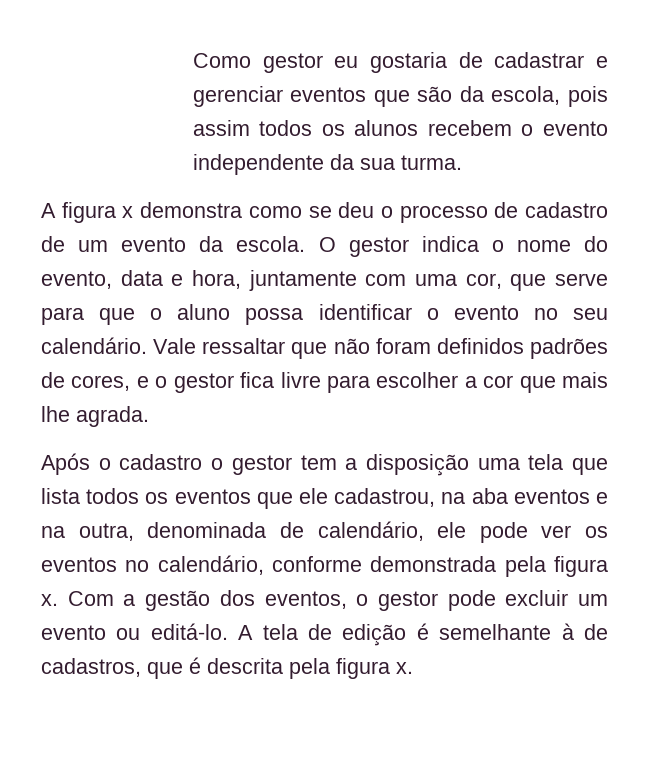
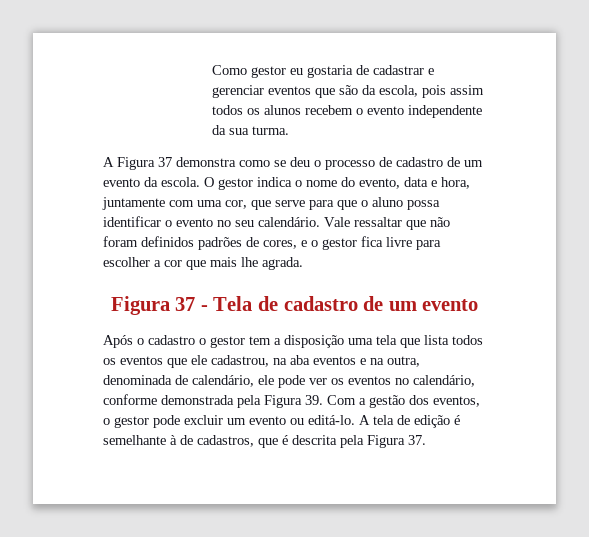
- A figura x demonstra como se deu o processo de cadastro de um evento da escola.
+ A Figura 37 demonstra como se deu o processo de cadastro de um evento da escola.
+ Figura 37 - Tela de cadastro de um evento
- Após o cadastro o gestor tem a disposição uma tela que lista todos os eventos que ele cadastrou, na aba eventos e na outra, denominada de calendário, ele pode ver os eventos no calendário, conforme demonstrada pela figura x. Com a gestão dos eventos, o gestor pode excluir um evento ou editá-lo.
+ Após o cadastro o gestor tem a disposição uma tela que lista todos os eventos que ele cadastrou, na aba eventos e na outra, denominada de calendário, ele pode ver os eventos no calendário, conforme demonstrada pela Figura 39. Com a gestão dos eventos, o gestor pode excluir um evento ou editá-lo.
- A tela de edição é semelhante à de cadastros, que é descrita pela figura x.
+ A tela de edição é semelhante à de cadastros, que é descrita pela Figura 37.

